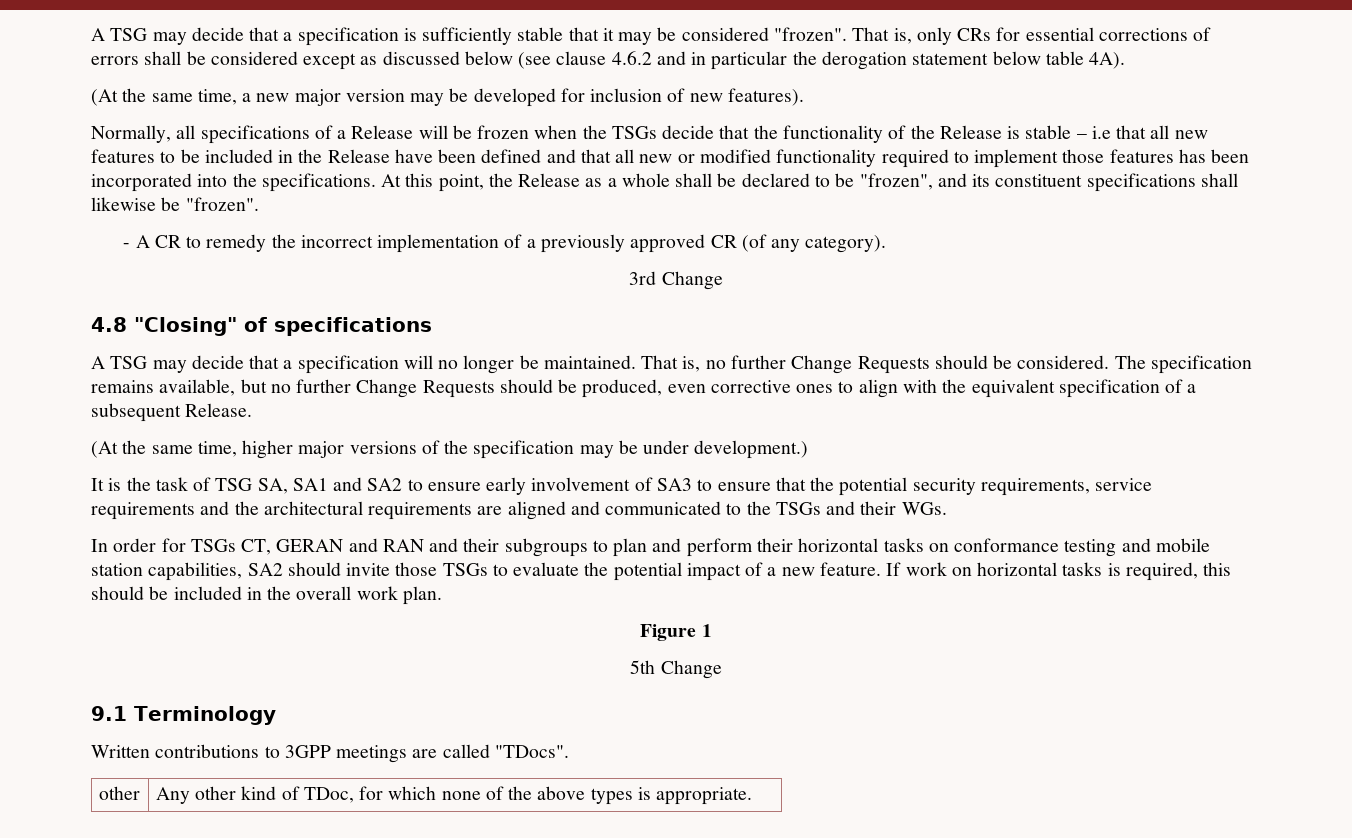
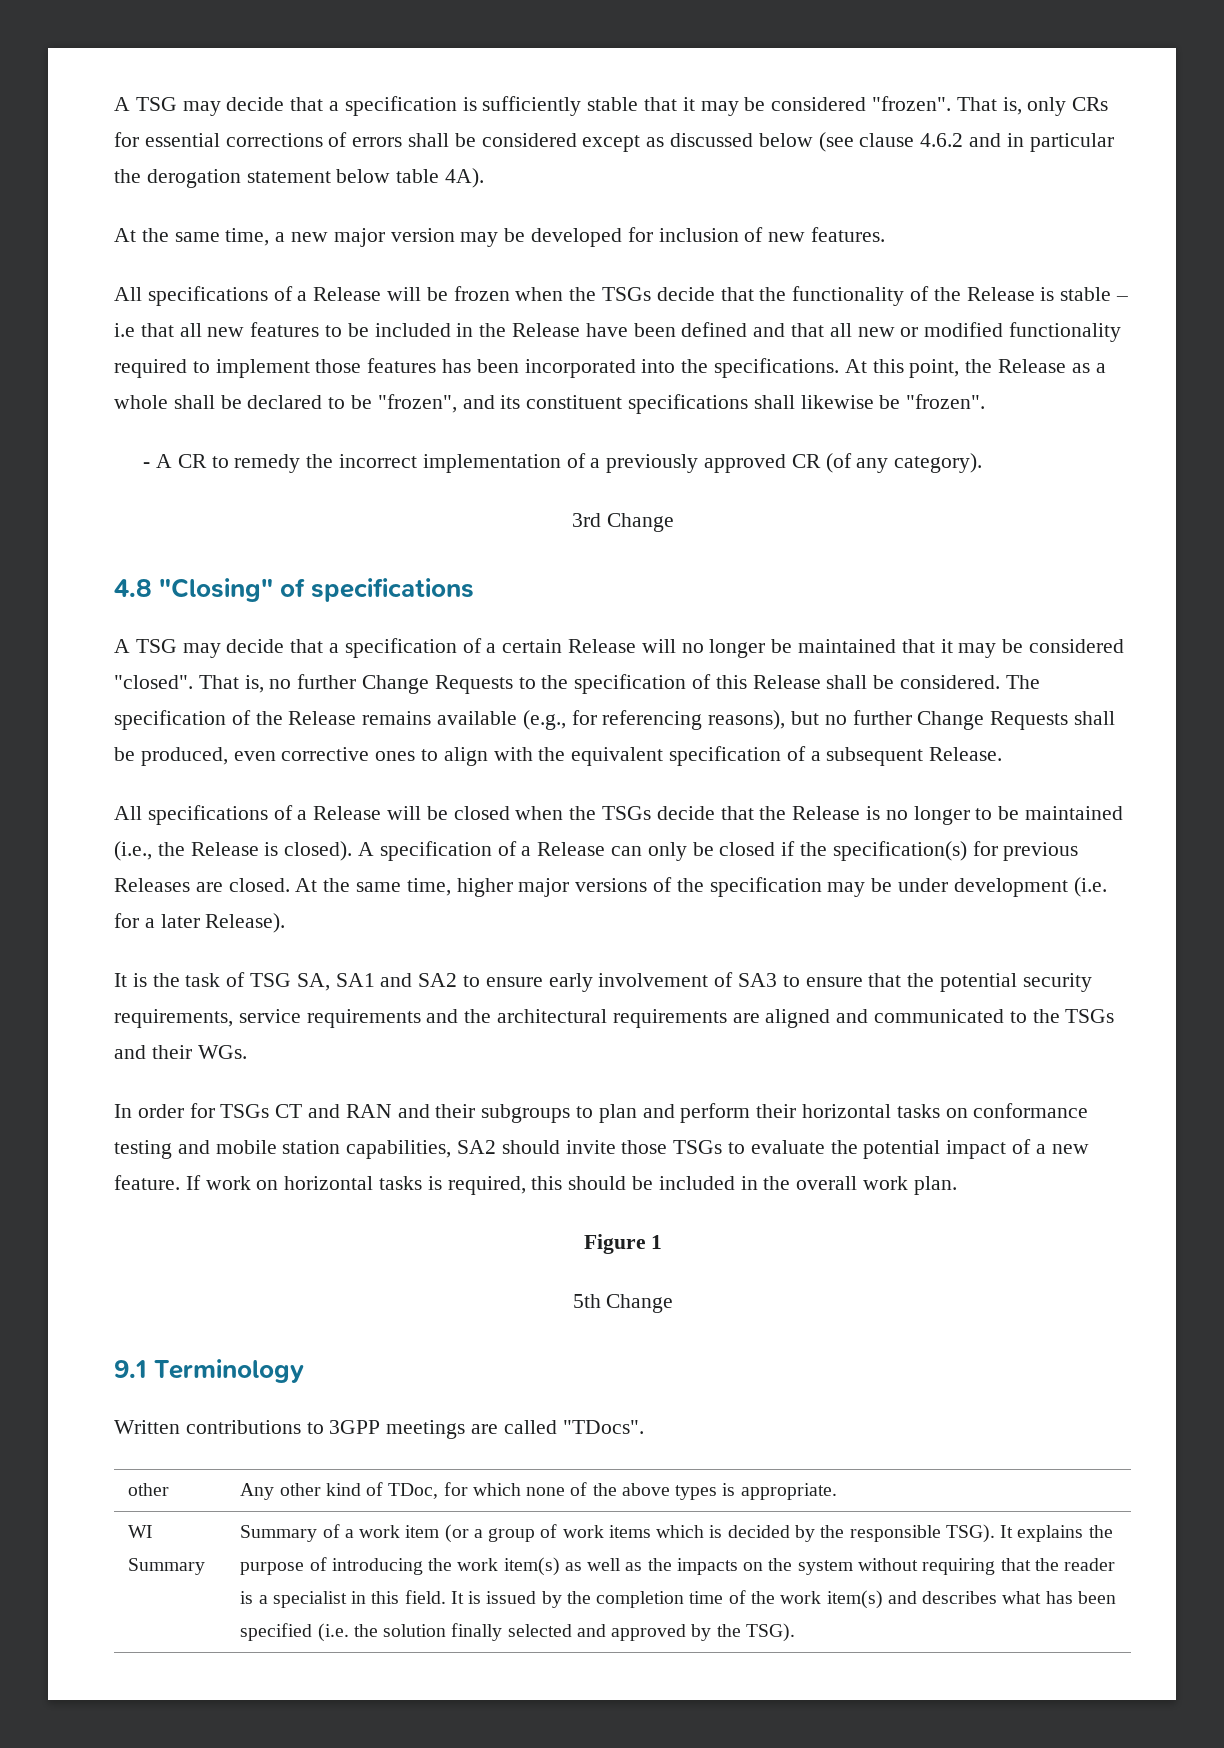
- (At the same time, a new major version may be developed for inclusion of new features).
- Normally, all specifications of a Release will be frozen when the TSGs decide that the functionality of the Release is stable – i.e that all new features to be included in the Release have been defined and that all new or modified functionality required to implement those features has been incorporated into the specifications.
+ At the same time, a new major version may be developed for inclusion of new features.
+ All specifications of a Release will be frozen when the TSGs decide that the functionality of the Release is stable – i.e that all new features to be included in the Release have been defined and that all new or modified functionality required to implement those features has been incorporated into the specifications.
- A TSG may decide that a specification will no longer be maintained.
+ A TSG may decide that a specification of a certain Release will no longer be maintained that it may be considered "closed".
- That is, no further Change Requests should be considered. The specification remains available, but no further Change Requests should be produced, even corrective ones to align with the equivalent specification of a subsequent Release.
+ That is, no further Change Requests to the specification of this Release shall be considered. The specification of the Release remains available (e.g., for referencing reasons), but no further Change Requests shall be produced, even corrective ones to align with the equivalent specification of a subsequent Release.
- (At the same time, higher major versions of the specification may be under development.)
+ All specifications of a Release will be closed when the TSGs decide that the Release is no longer to be maintained (i.e., the Release is closed). A specification of a Release can only be closed if the specification(s) for previous Releases are closed. At the same time, higher major versions of the specification may be under development (i.e. for a later Release).
- In order for TSGs CT, GERAN and RAN and their subgroups to plan and perform their horizontal tasks on conformance testing and mobile station capabilities, SA2 should invite those TSGs to evaluate the potential impact of a new feature.
+ In order for TSGs CT and RAN and their subgroups to plan and perform their horizontal tasks on conformance testing and mobile station capabilities, SA2 should invite those TSGs to evaluate the potential impact of a new feature.
+ WI Summary | Summary of a work item (or a group of work items which is decided by the responsible TSG). It explains the purpose of introducing the work item(s) as well as the impacts on the system without requiring that the reader is a specialist in this field. It is issued by the completion time of the work item(s) and describes what has been specified (i.e. the solution finally selected and approved by the TSG).

